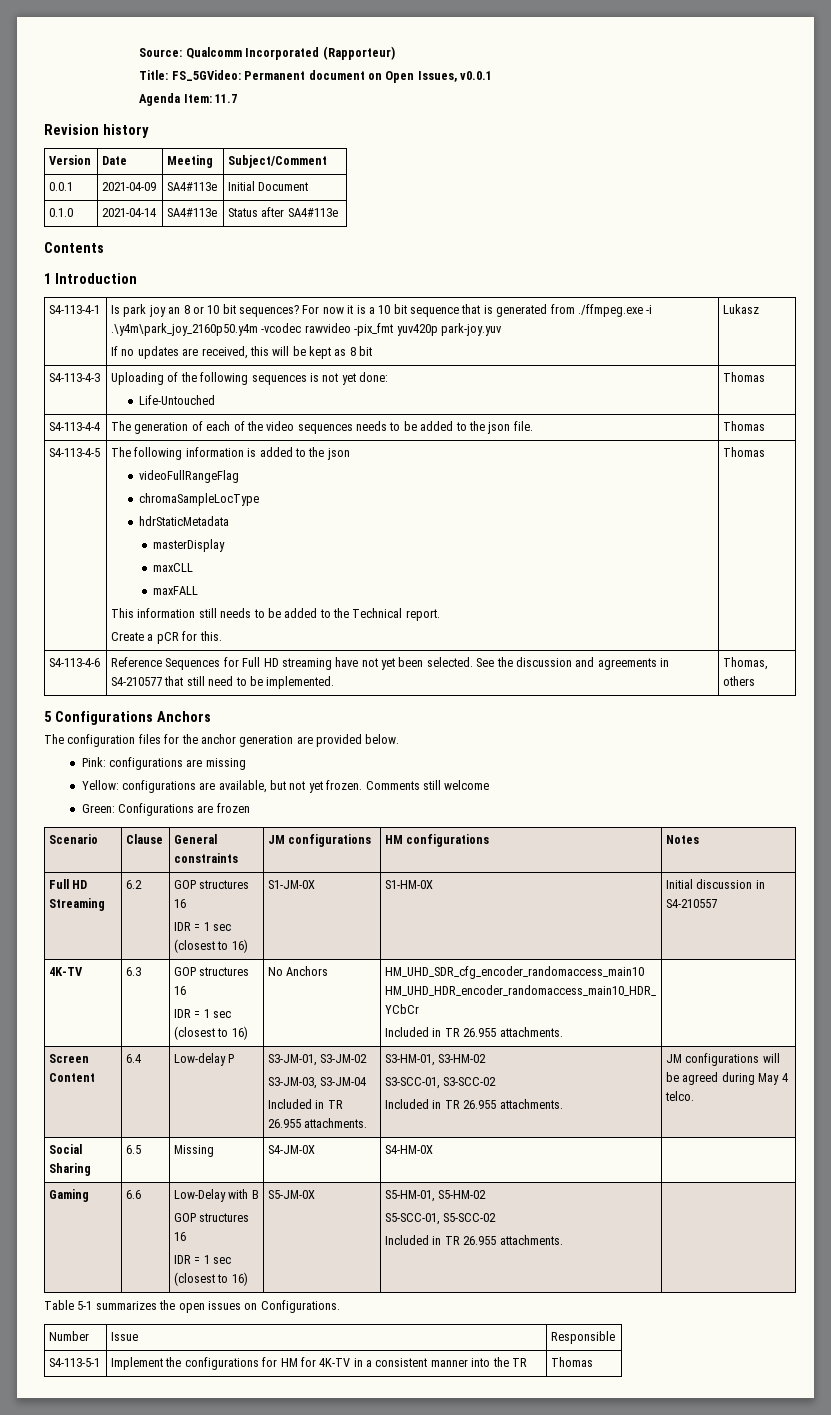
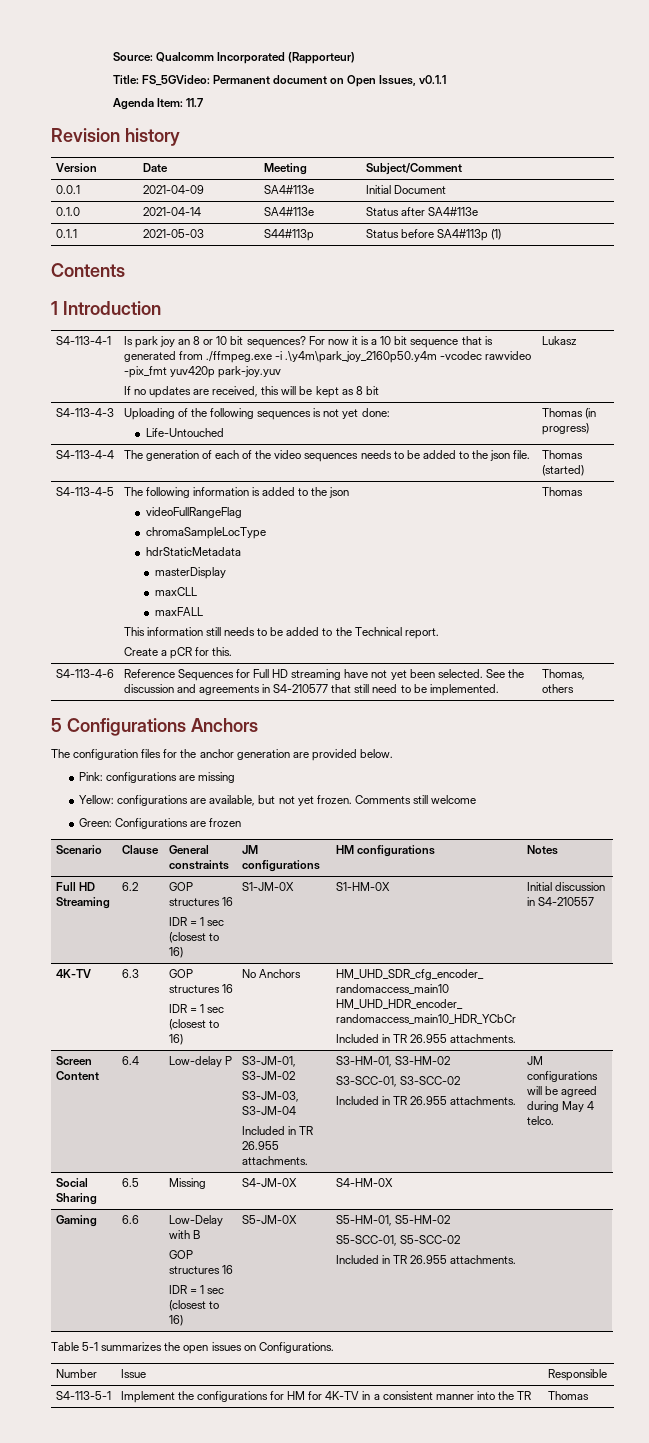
- Title: FS_5GVideo: Permanent document on Open Issues, v0.0.1
+ Title: FS_5GVideo: Permanent document on Open Issues, v0.1.1
+ 0.1.1 | 2021-05-03 | S44#113p | Status before SA4#113p (1)
  S4-113-4-3 | Uploading of the following sequences is not yet done:
- Life-Untouched | Thomas
+ Life-Untouched | Thomas (in progress)
- S4-113-4-4 | The generation of each of the video sequences needs to be added to the json file. | Thomas
+ S4-113-4-4 | The generation of each of the video sequences needs to be added to the json file. | Thomas (started)

